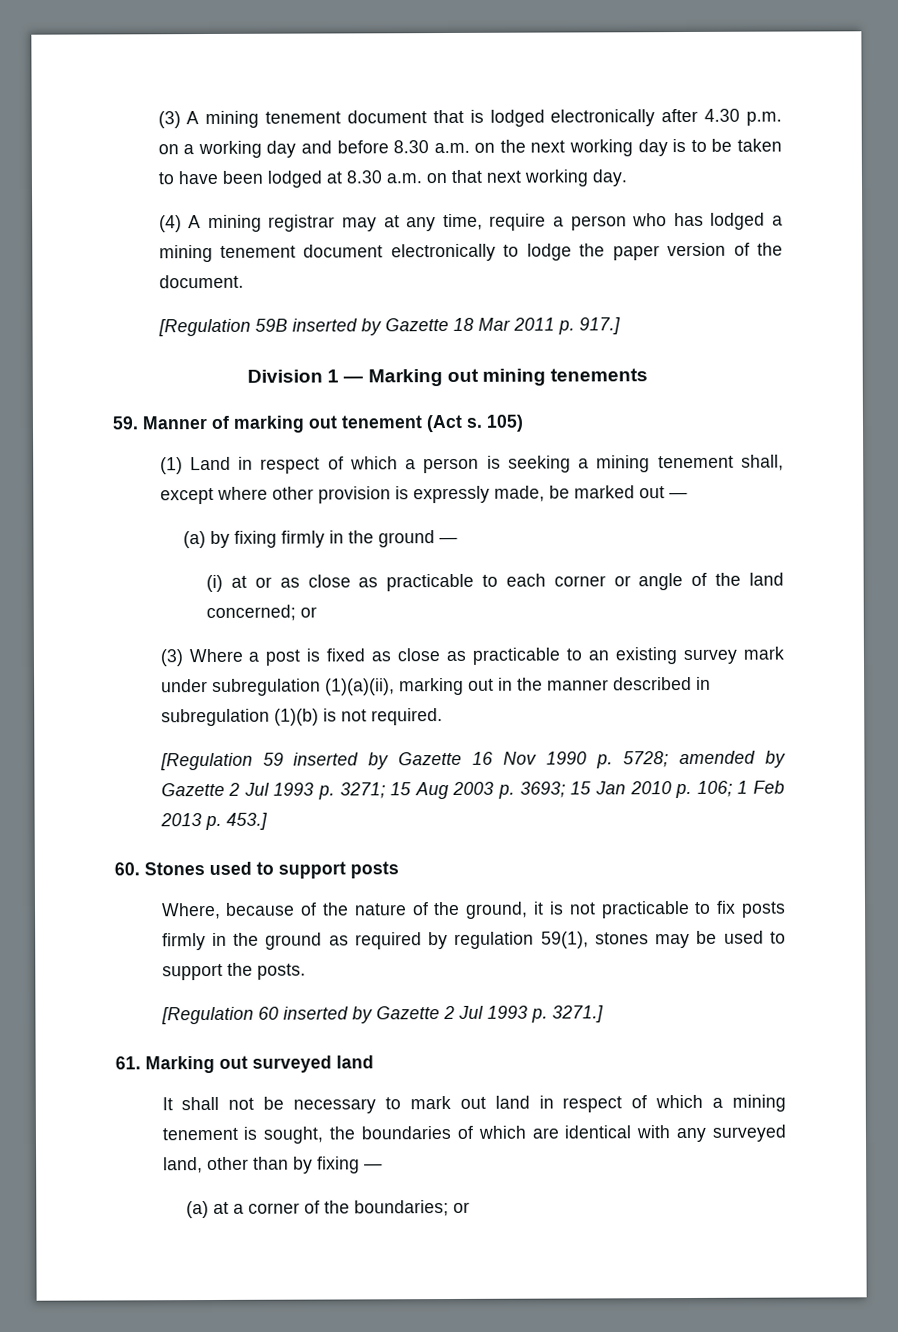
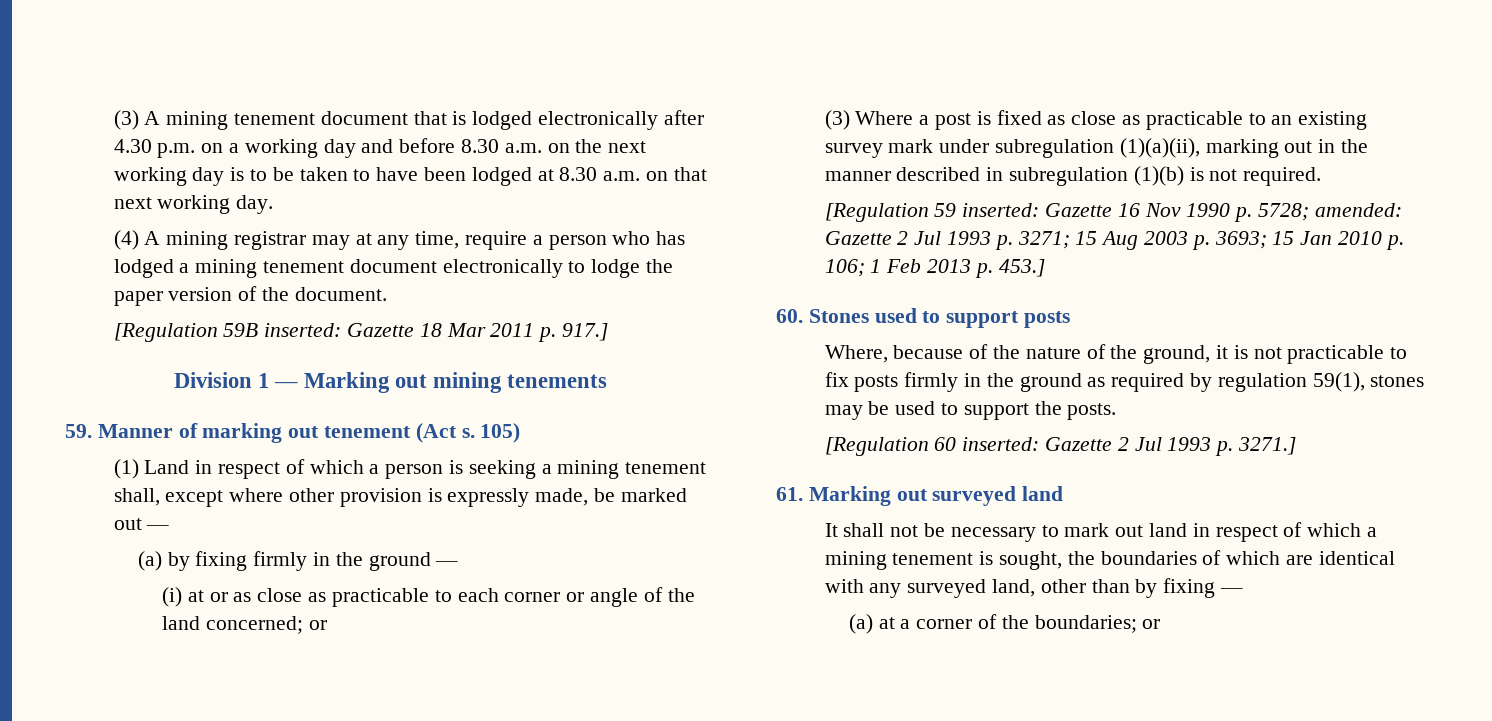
- [Regulation 59B inserted by Gazette 18 Mar 2011 p. 917.]
+ [Regulation 59B inserted: Gazette 18 Mar 2011 p. 917.]
- [Regulation 59 inserted by Gazette 16 Nov 1990 p. 5728; amended by Gazette 2 Jul 1993 p. 3271; 15 Aug 2003 p. 3693; 15 Jan 2010 p. 106; 1 Feb 2013 p. 453.]
+ [Regulation 59 inserted: Gazette 16 Nov 1990 p. 5728; amended: Gazette 2 Jul 1993 p. 3271; 15 Aug 2003 p. 3693; 15 Jan 2010 p. 106; 1 Feb 2013 p. 453.]
- [Regulation 60 inserted by Gazette 2 Jul 1993 p. 3271.]
+ [Regulation 60 inserted: Gazette 2 Jul 1993 p. 3271.]

